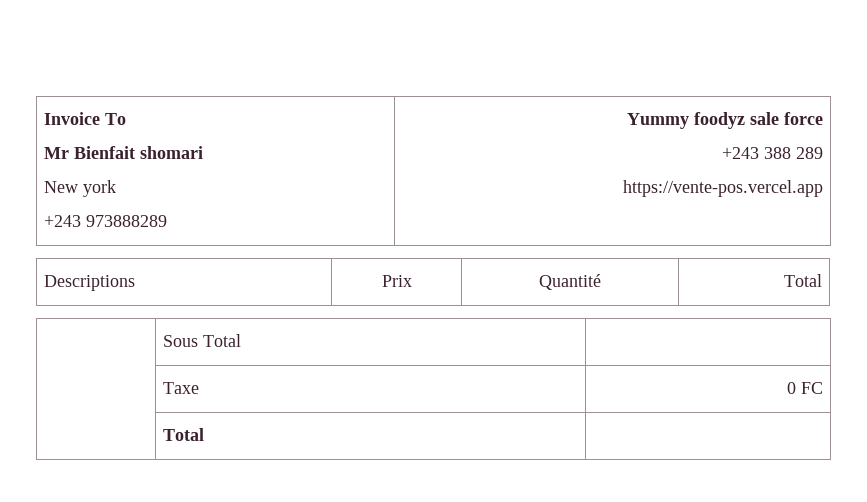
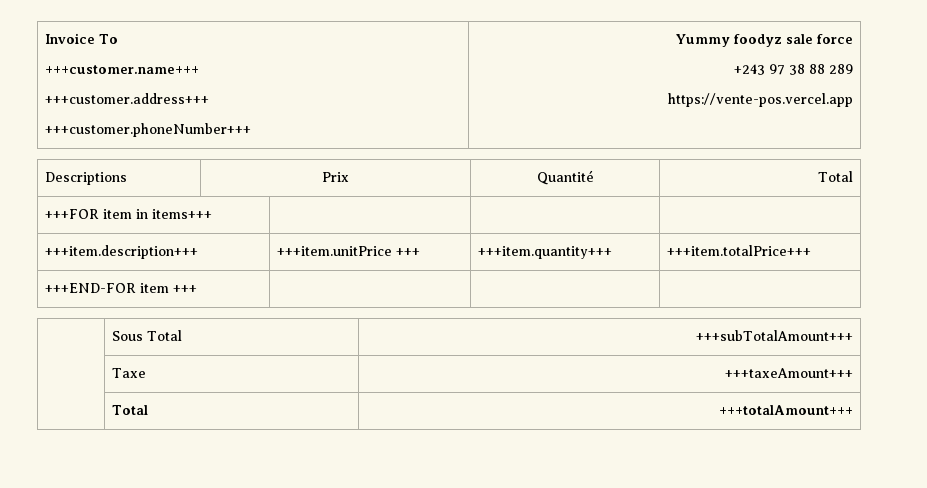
  Invoice To
- Mr Bienfait shomari
- New york
- +243 973888289 | Yummy foodyz sale force
- +243 388 289
+ +++customer.name+++
+ +++customer.address+++
+ +++customer.phoneNumber+++ | Yummy foodyz sale force
+ +243 97 38 88 289
+ +++FOR item in items+++ | | |
+ +++item.description+++ | +++item.unitPrice +++ | +++item.quantity+++ | +++item.totalPrice+++
+ +++END-FOR item +++ | | |
- | Sous Total |
+ | Sous Total | +++subTotalAmount+++
- | Taxe | 0 FC
- | Total |
+ | Taxe | +++taxeAmount+++
+ | Total | +++totalAmount+++

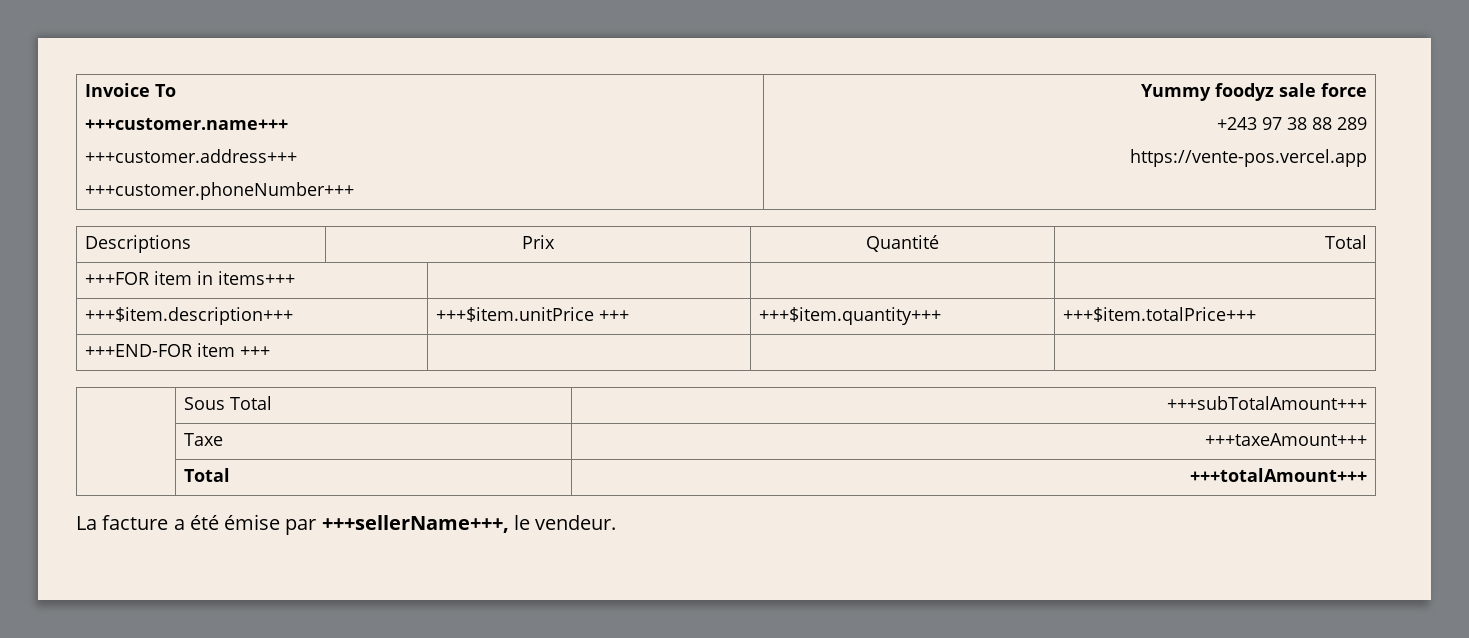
- +++item.description+++ | +++item.unitPrice +++ | +++item.quantity+++ | +++item.totalPrice+++
+ +++$item.description+++ | +++$item.unitPrice +++ | +++$item.quantity+++ | +++$item.totalPrice+++
+ La facture a été émise par +++sellerName+++, le vendeur.

